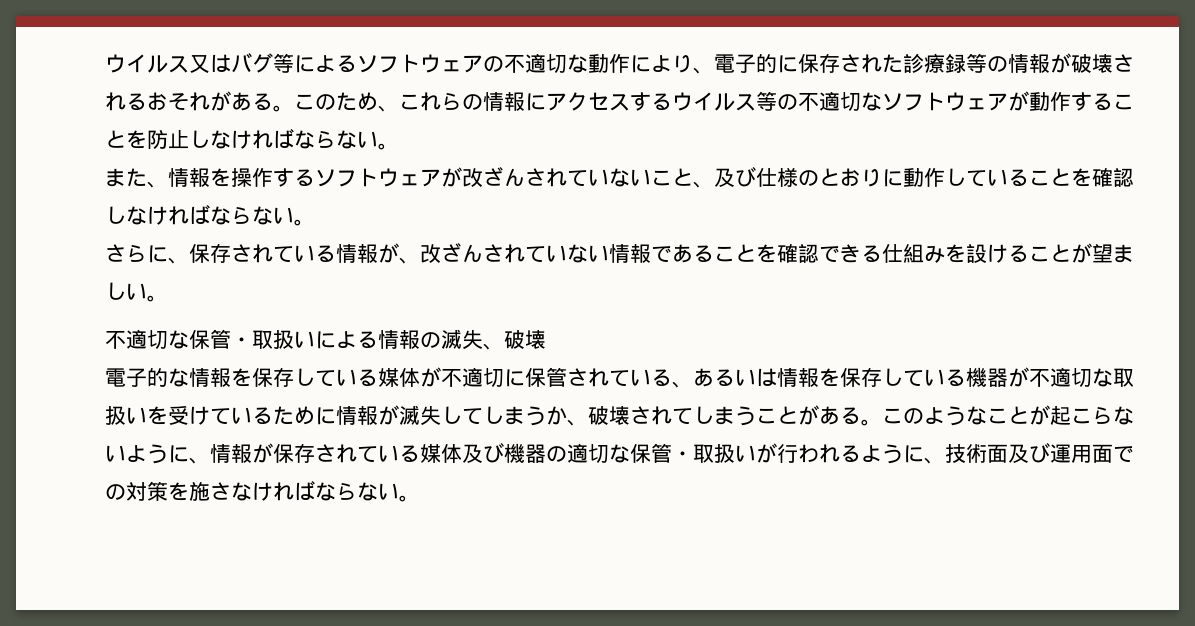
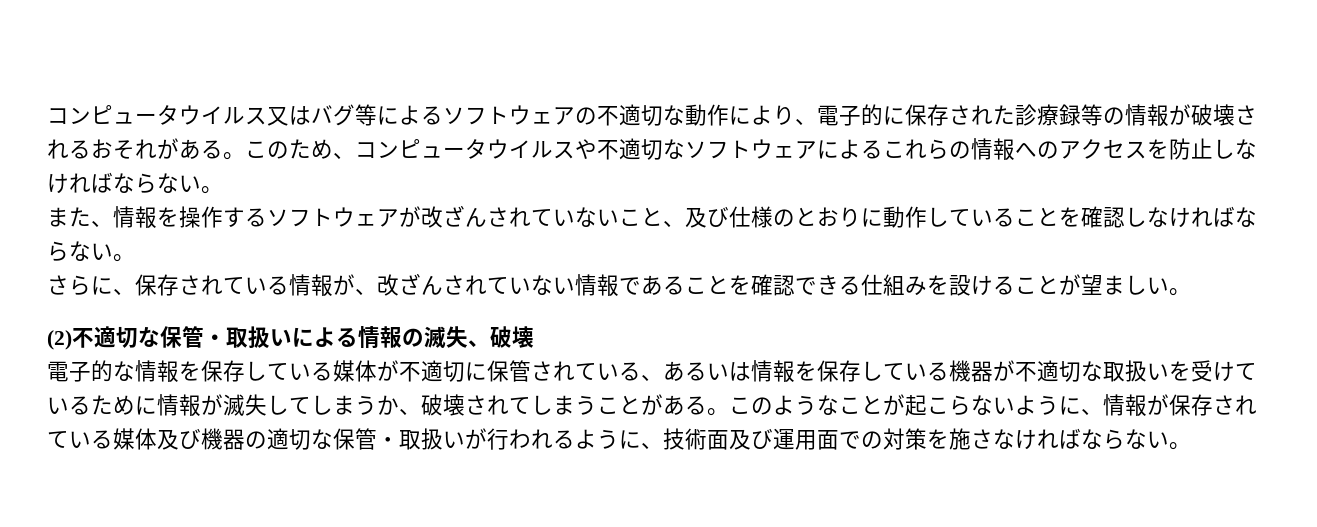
- ウイルス又はバグ等によるソフトウェアの不適切な動作により、電子的に保存された診療録等の情報が破壊されるおそれがある。
+ コンピュータウイルス又はバグ等によるソフトウェアの不適切な動作により、電子的に保存された診療録等の情報が破壊されるおそれがある。
- このため、これらの情報にアクセスするウイルス等の不適切なソフトウェアが動作することを防止しなければならない。
+ このため、コンピュータウイルスや不適切なソフトウェアによるこれらの情報へのアクセスを防止しなければならない。
- 不適切な保管・取扱いによる情報の滅失、破壊
+ (2)不適切な保管・取扱いによる情報の滅失、破壊

